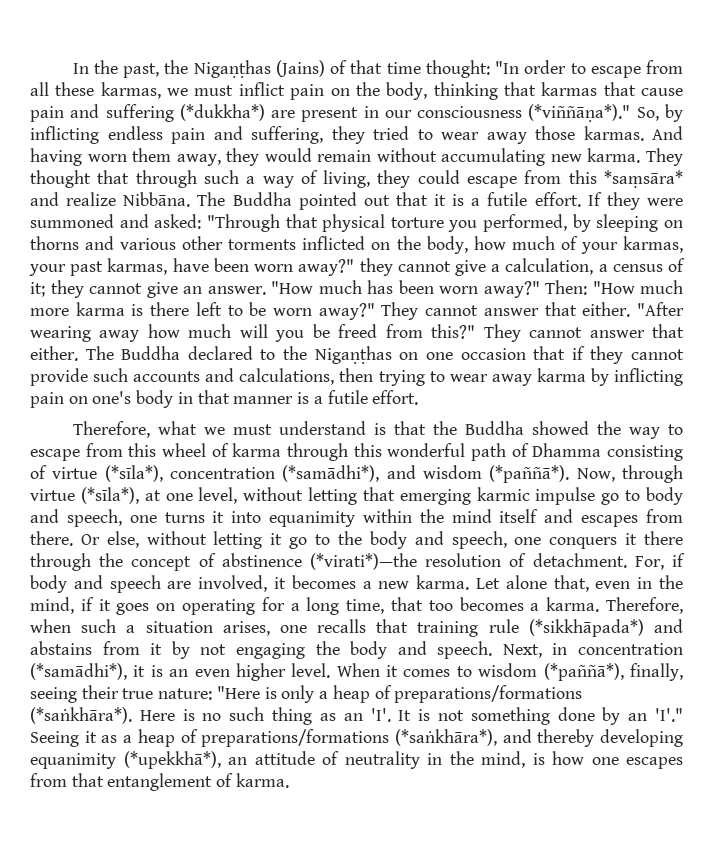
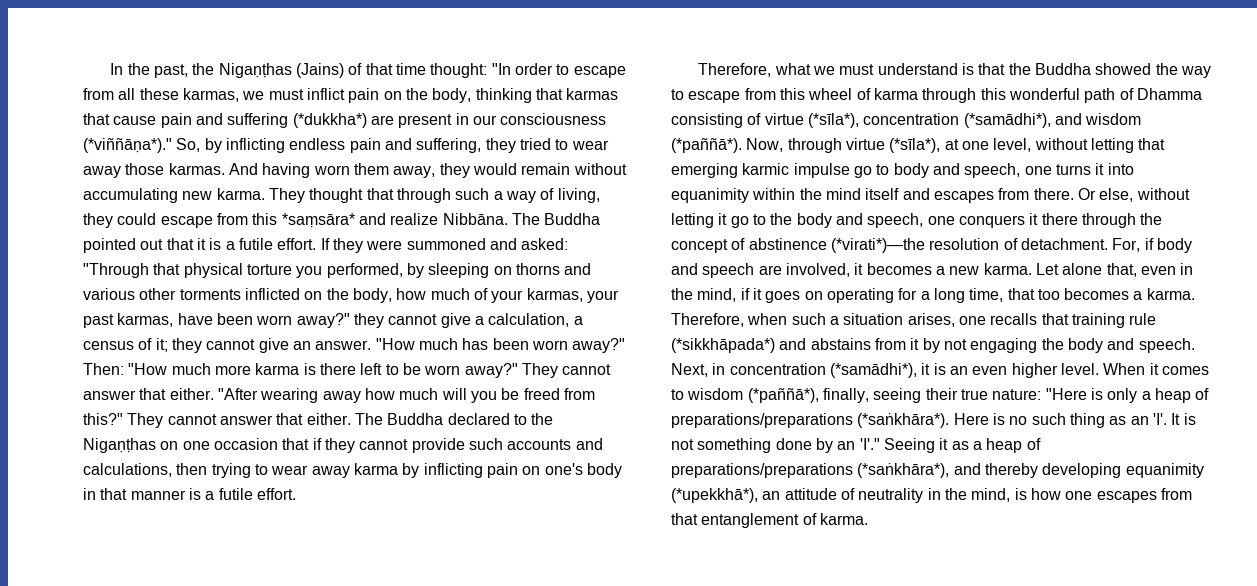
- When it comes to wisdom (*paññā*), finally, seeing their true nature: "Here is only a heap of preparations/formations (*saṅkhāra*).
+ When it comes to wisdom (*paññā*), finally, seeing their true nature: "Here is only a heap of preparations/preparations (*saṅkhāra*).
- Here is no such thing as an 'I'. It is not something done by an 'I'." Seeing it as a heap of preparations/formations (*saṅkhāra*), and thereby developing equanimity (*upekkhā*), an attitude of neutrality in the mind, is how one escapes from that entanglement of karma.
+ Here is no such thing as an 'I'. It is not something done by an 'I'." Seeing it as a heap of preparations/preparations (*saṅkhāra*), and thereby developing equanimity (*upekkhā*), an attitude of neutrality in the mind, is how one escapes from that entanglement of karma.

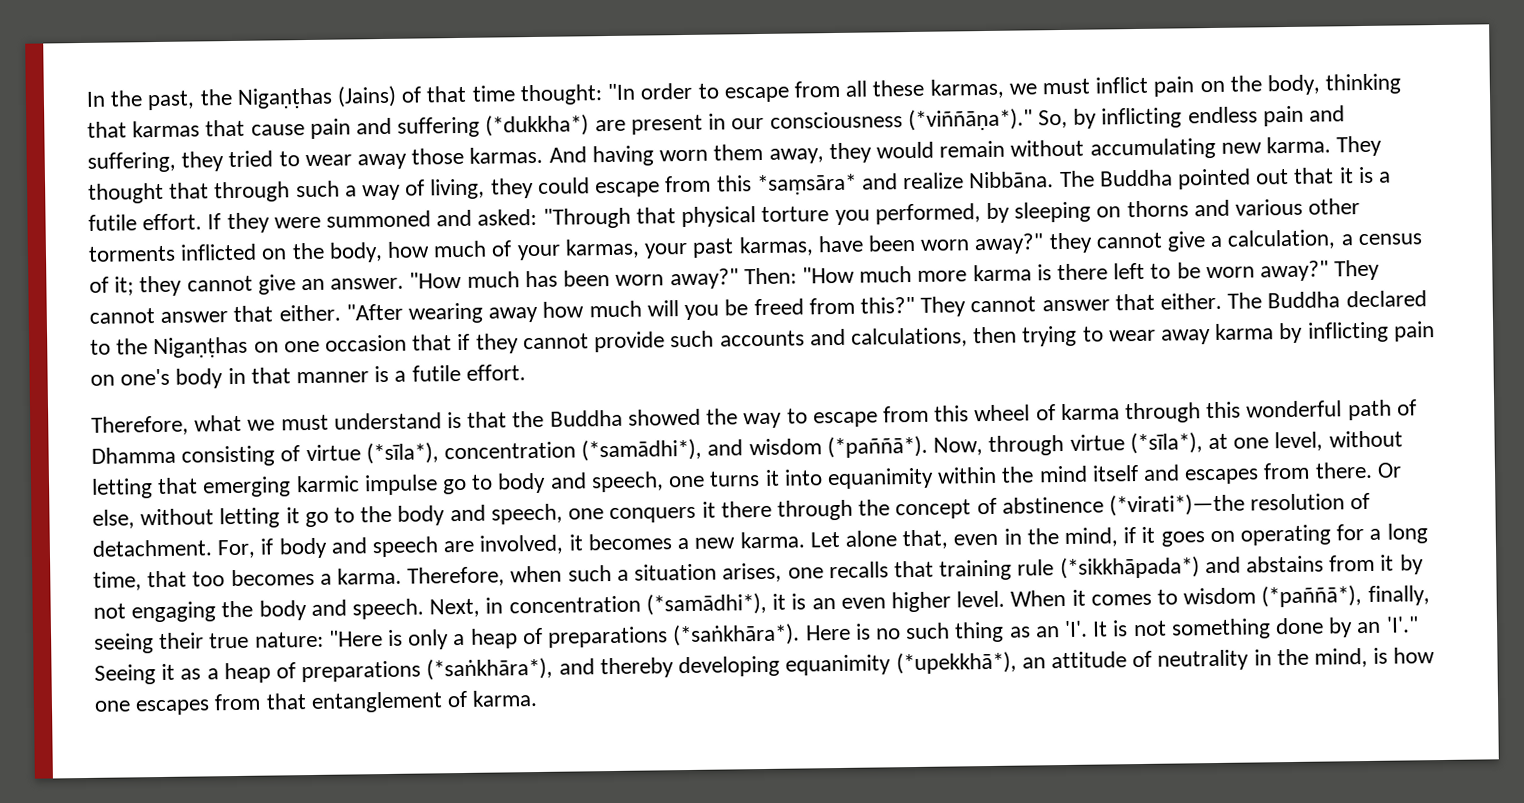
- When it comes to wisdom (*paññā*), finally, seeing their true nature: "Here is only a heap of preparations/preparations (*saṅkhāra*).
+ When it comes to wisdom (*paññā*), finally, seeing their true nature: "Here is only a heap of preparations (*saṅkhāra*).
- Here is no such thing as an 'I'. It is not something done by an 'I'." Seeing it as a heap of preparations/preparations (*saṅkhāra*), and thereby developing equanimity (*upekkhā*), an attitude of neutrality in the mind, is how one escapes from that entanglement of karma.
+ Here is no such thing as an 'I'. It is not something done by an 'I'." Seeing it as a heap of preparations (*saṅkhāra*), and thereby developing equanimity (*upekkhā*), an attitude of neutrality in the mind, is how one escapes from that entanglement of karma.

